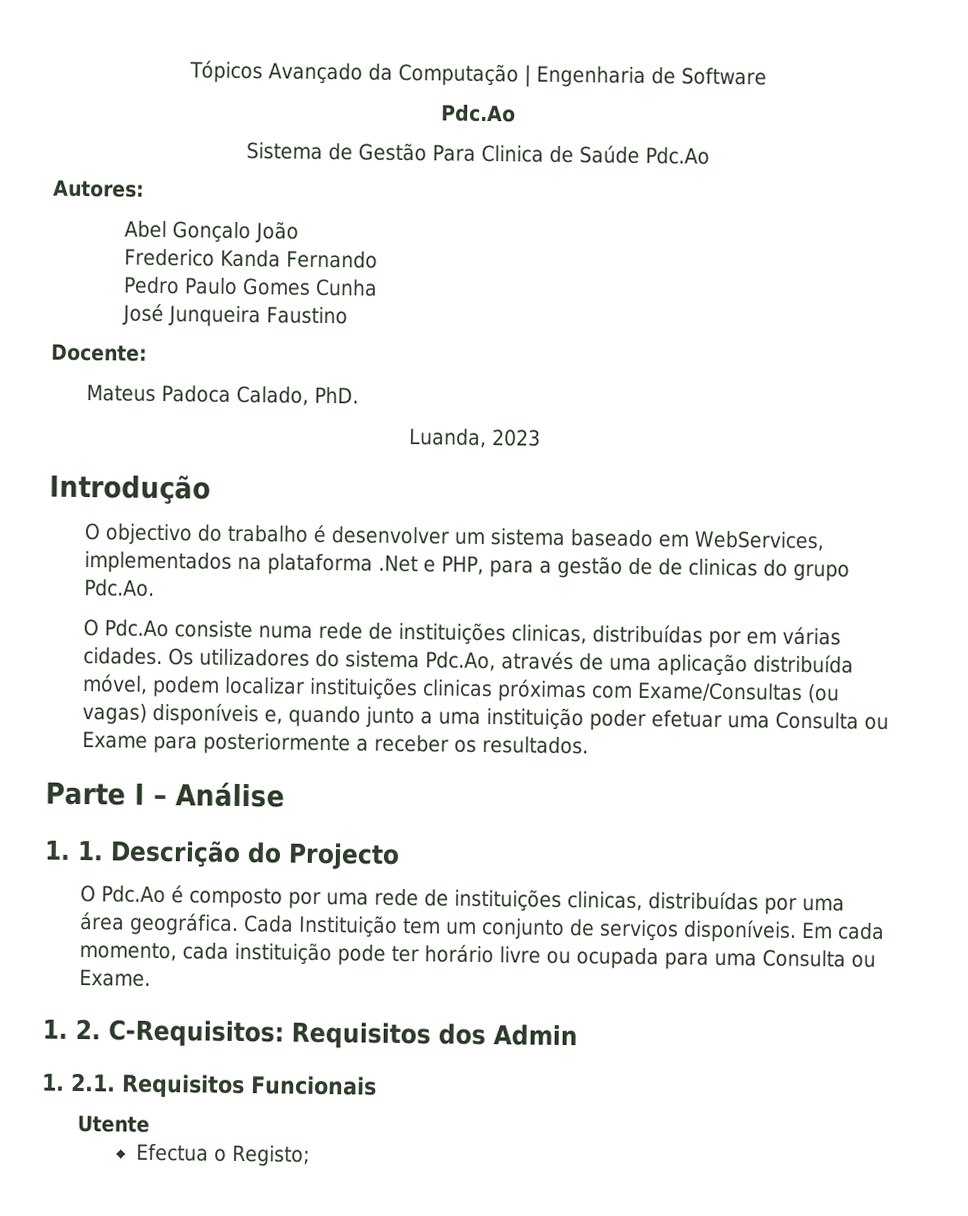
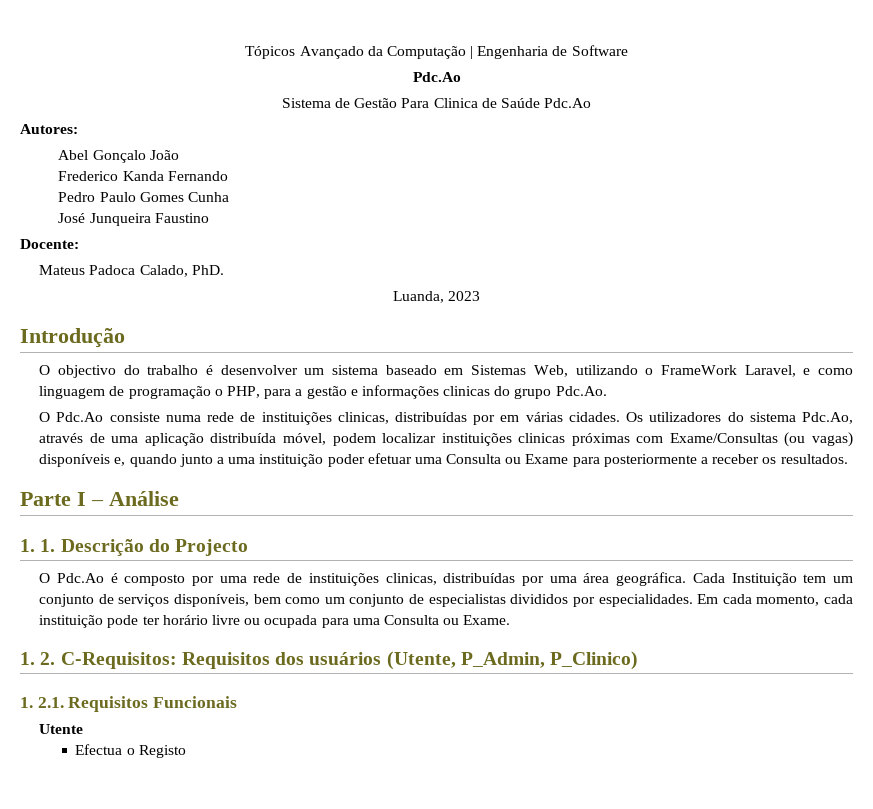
- O objectivo do trabalho é desenvolver um sistema baseado em WebServices, implementados na plataforma .Net e PHP, para a gestão de de clinicas do grupo Pdc.Ao.
+ O objectivo do trabalho é desenvolver um sistema baseado em Sistemas Web, utilizando o FrameWork Laravel, e como linguagem de programação o PHP, para a gestão e informações clinicas do grupo Pdc.Ao.
- Cada Instituição tem um conjunto de serviços disponíveis.
+ Cada Instituição tem um conjunto de serviços disponíveis, bem como um conjunto de especialistas divididos por especialidades.
- 1. 2. C-Requisitos: Requisitos dos Admin
+ 1. 2. C-Requisitos: Requisitos dos usuários (Utente, P_Admin, P_Clinico)
- Efectua o Registo;
+ Efectua o Registo

